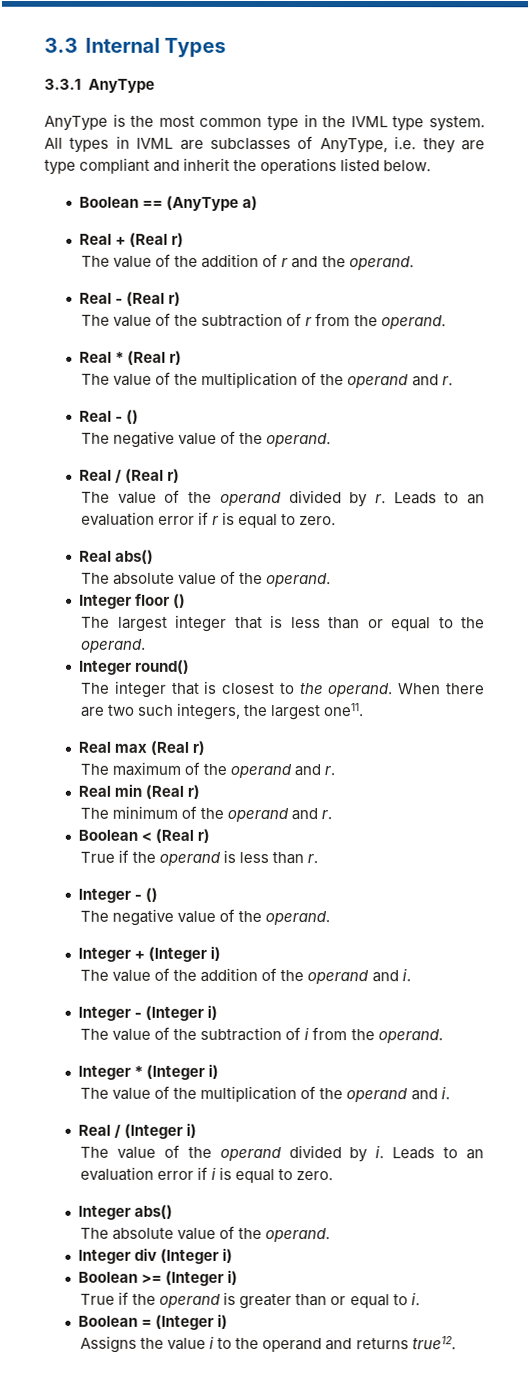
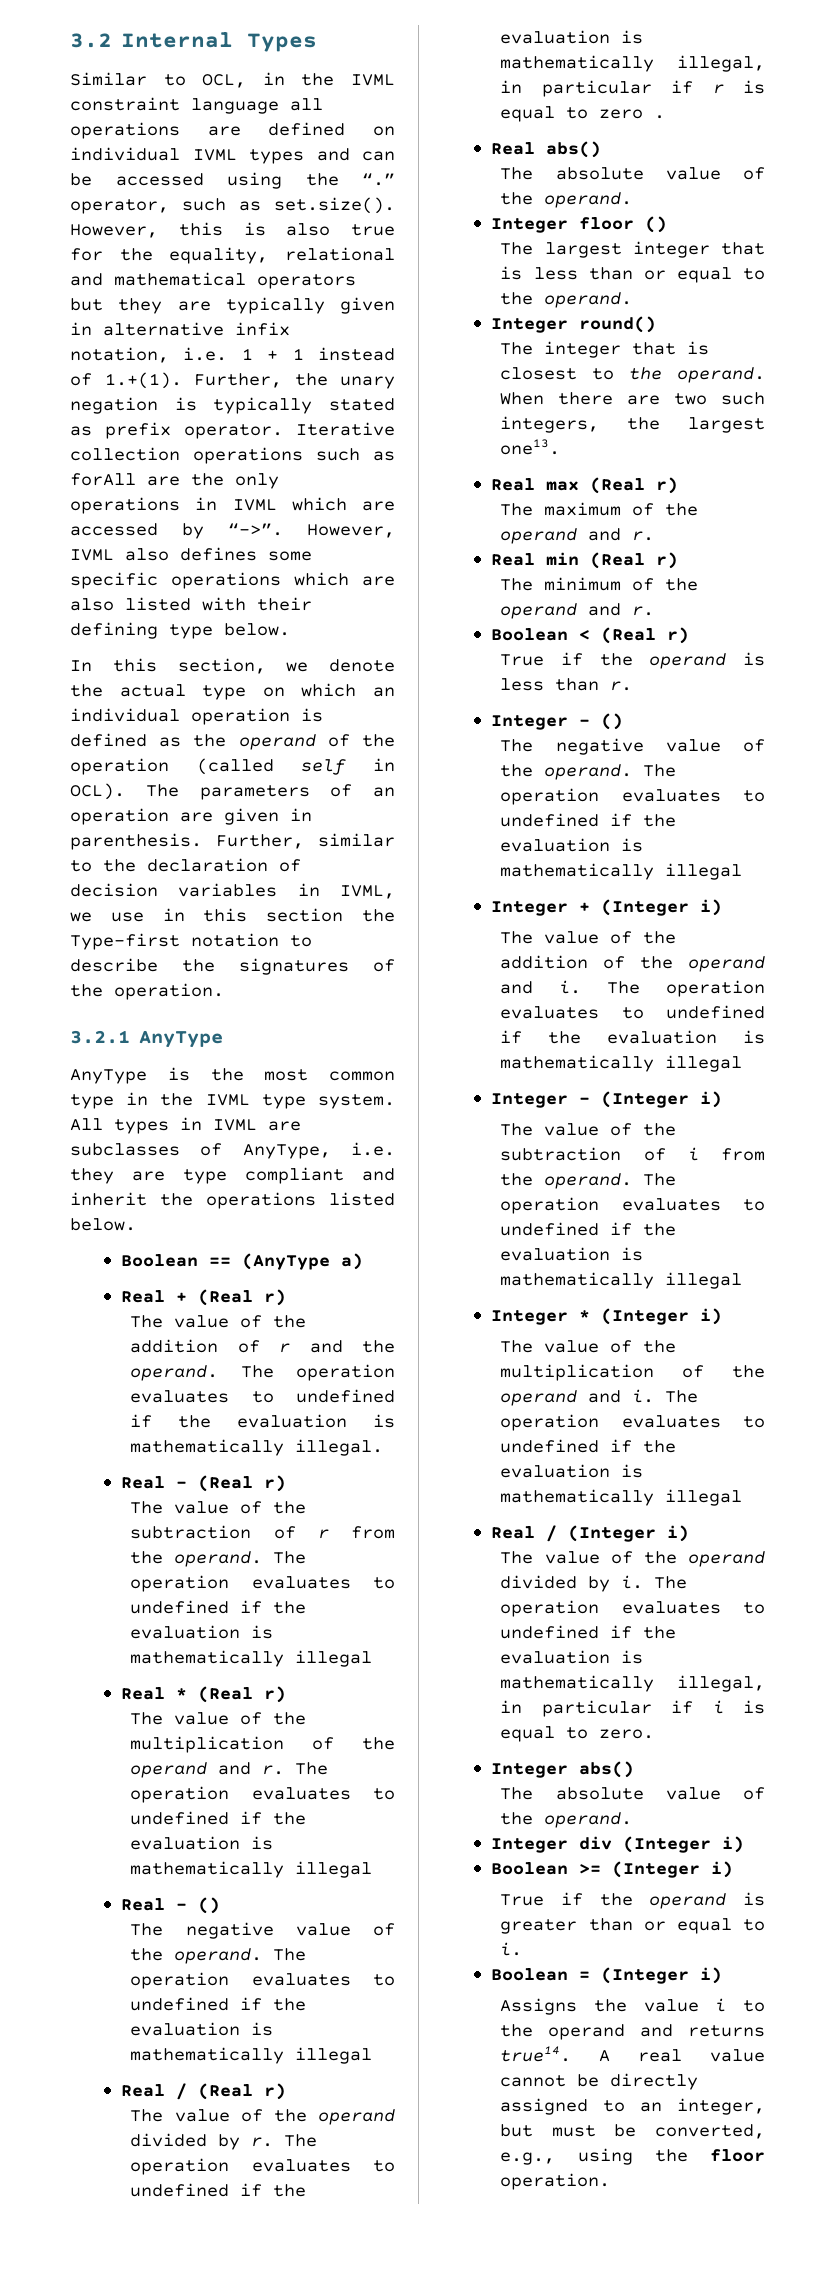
- 3.3 Internal Types
+ 3.2 Internal Types
- 3.3.1 AnyType
+ Similar to OCL, in the IVML constraint language all operations are defined on individual IVML types and can be accessed using the “.” operator, such as set.size(). However, this is also true for the equality, relational and mathematical operators but they are typically given in alternative infix notation, i.e. 1 + 1 instead of 1.+(1). Further, the unary negation is typically stated as prefix operator. Iterative collection operations such as forAll are the only operations in IVML which are accessed by “->”. However, IVML also defines some specific operations which are also listed with their defining type below.
+ In this section, we denote the actual type on which an individual operation is defined as the operand of the operation (called self in OCL). The parameters of an operation are given in parenthesis. Further, similar to the declaration of decision variables in IVML, we use in this section the Type-first notation to describe the signatures of the operation.
+ 3.2.1 AnyType
+ The operation evaluates to undefined if the evaluation is mathematically illegal.
- The value of the subtraction of r from the operand.
+ The value of the subtraction of r from the operand. The operation evaluates to undefined if the evaluation is mathematically illegal
- The value of the multiplication of the operand and r.
+ The value of the multiplication of the operand and r. The operation evaluates to undefined if the evaluation is mathematically illegal
  Real - ()
- The negative value of the operand.
+ The negative value of the operand. The operation evaluates to undefined if the evaluation is mathematically illegal
- Leads to an evaluation error if r is equal to zero.
+ The operation evaluates to undefined if the evaluation is mathematically illegal, in particular if r is equal to zero .
- When there are two such integers, the largest one11.
+ When there are two such integers, the largest one13.
  Integer - ()
- The negative value of the operand.
+ The negative value of the operand. The operation evaluates to undefined if the evaluation is mathematically illegal
- The value of the addition of the operand and i.
+ The value of the addition of the operand and i. The operation evaluates to undefined if the evaluation is mathematically illegal
- The value of the subtraction of i from the operand.
+ The value of the subtraction of i from the operand. The operation evaluates to undefined if the evaluation is mathematically illegal
- The value of the multiplication of the operand and i.
+ The value of the multiplication of the operand and i. The operation evaluates to undefined if the evaluation is mathematically illegal
- Leads to an evaluation error if i is equal to zero.
+ The operation evaluates to undefined if the evaluation is mathematically illegal, in particular if i is equal to zero.
- Assigns the value i to the operand and returns true12.
+ Assigns the value i to the operand and returns true14. A real value cannot be directly assigned to an integer, but must be converted, e.g., using the floor operation.

